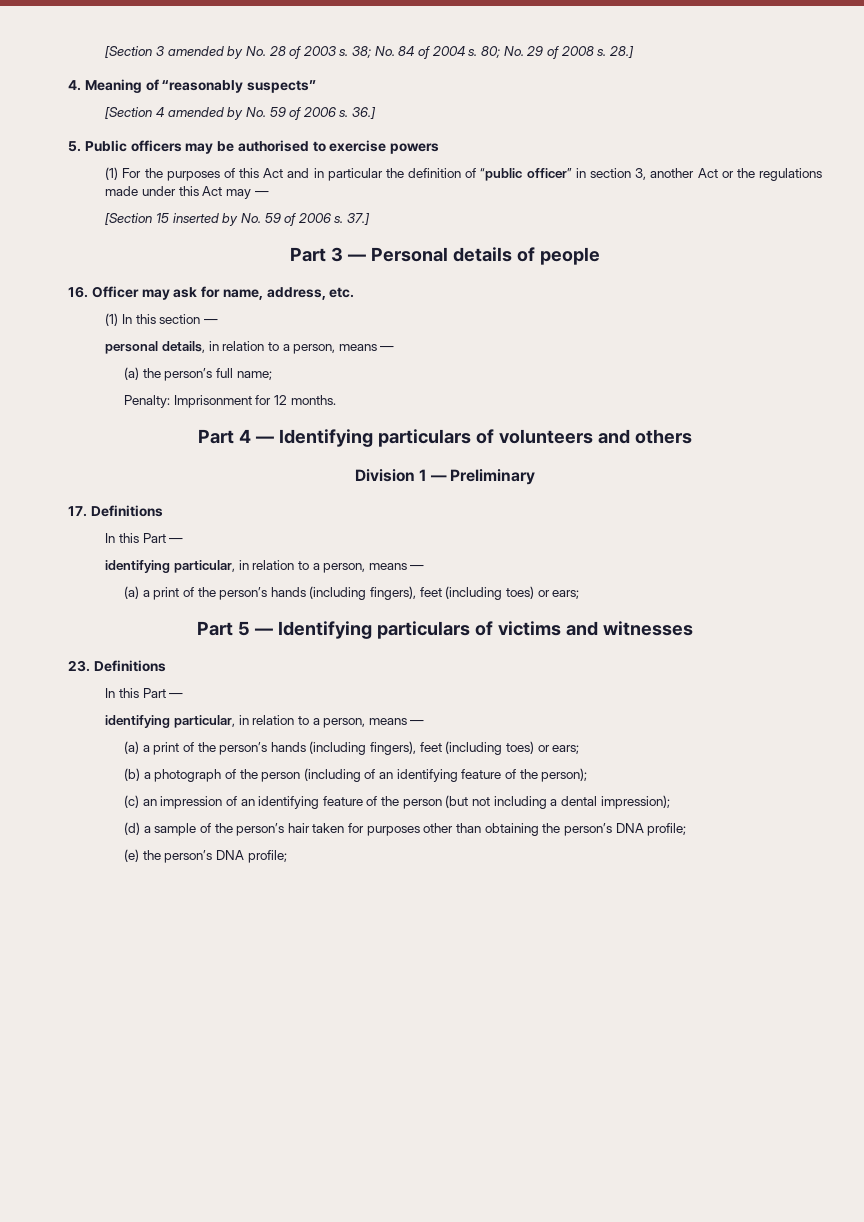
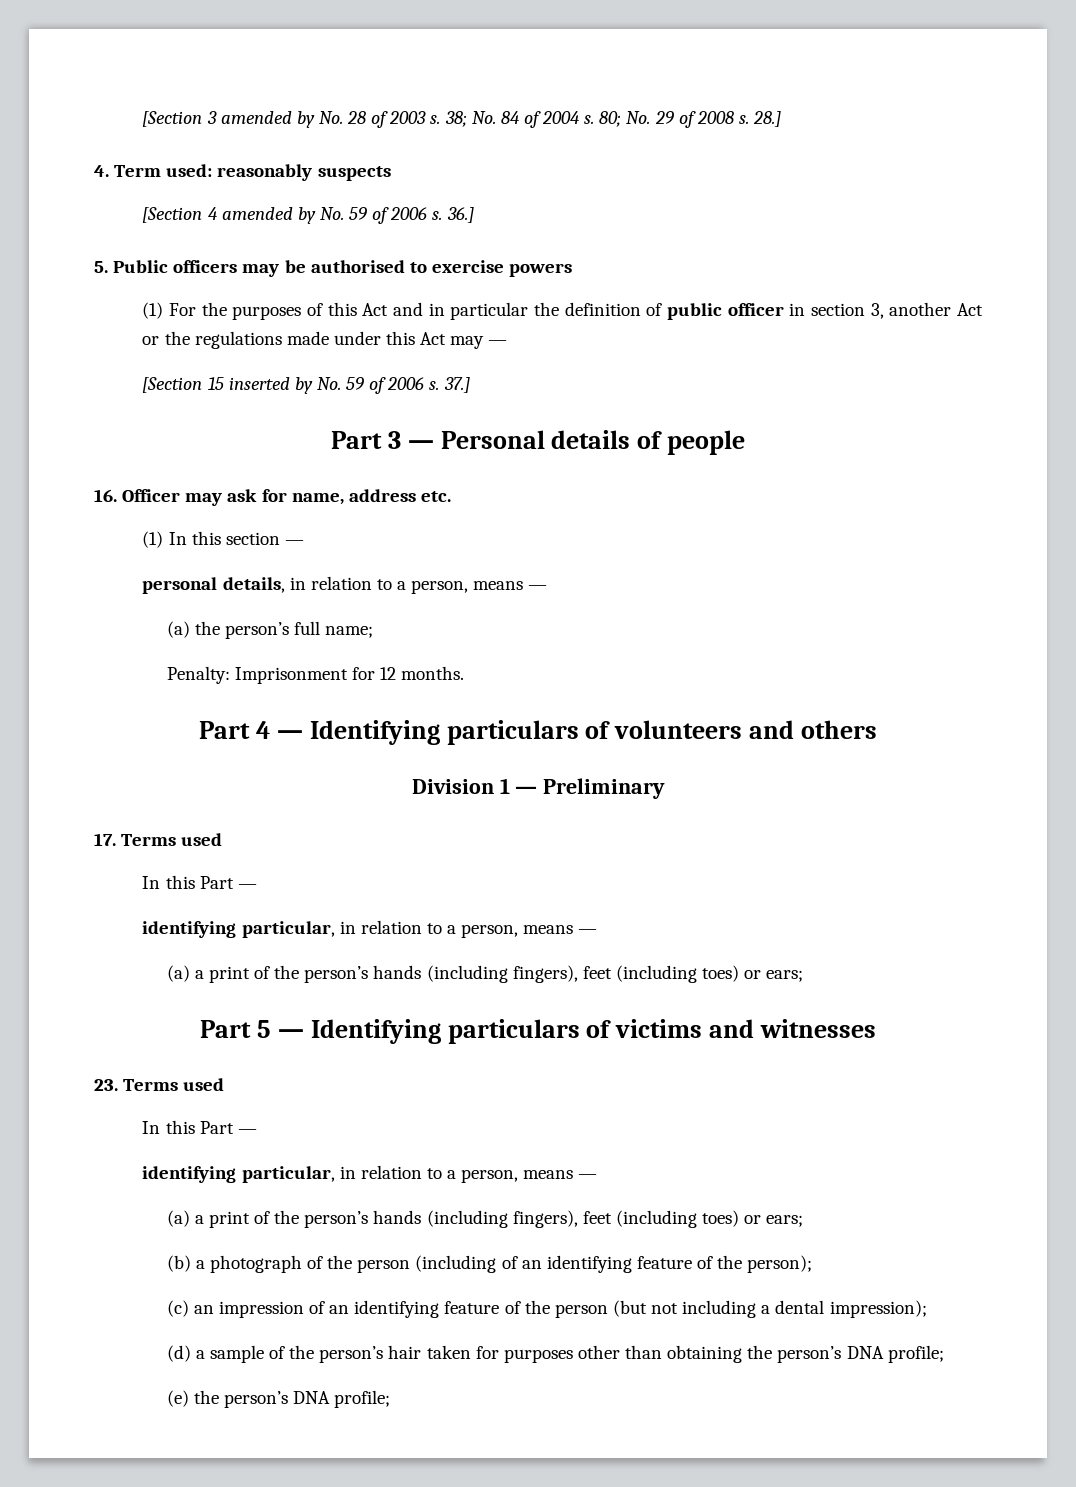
- 4. Meaning of “reasonably suspects”
+ 4. Term used: reasonably suspects
- (1) For the purposes of this Act and in particular the definition of “public officer” in section 3, another Act or the regulations made under this Act may —
+ (1) For the purposes of this Act and in particular the definition of public officer in section 3, another Act or the regulations made under this Act may —
- 16. Officer may ask for name, address, etc.
+ 16. Officer may ask for name, address etc.
- 17. Definitions
+ 17. Terms used
- 23. Definitions
+ 23. Terms used

